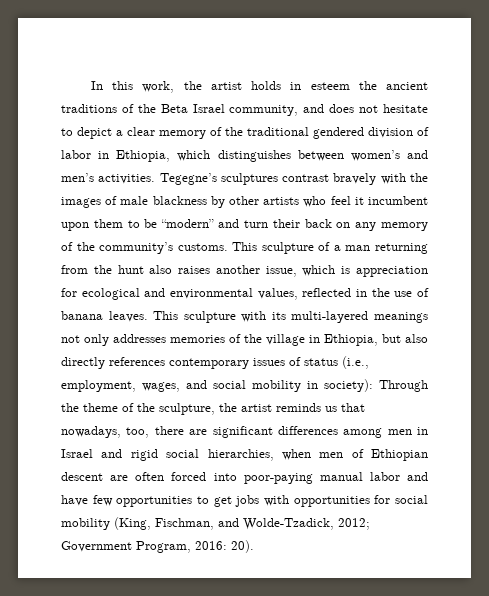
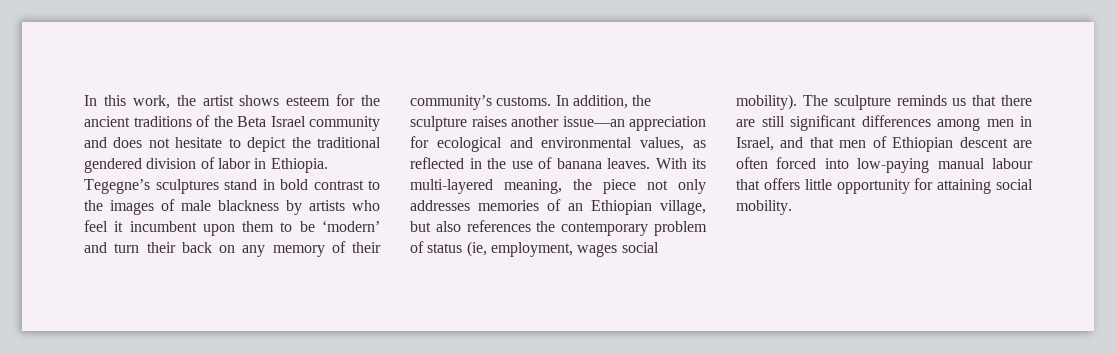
- In this work, the artist holds in esteem the ancient traditions of the Beta Israel community, and does not hesitate to depict a clear memory of the traditional gendered division of labor in Ethiopia, which distinguishes between women’s and men’s activities. Tegegne’s sculptures contrast bravely with the images of male blackness by other artists who feel it incumbent upon them to be “modern” and turn their back on any memory of the community’s customs.
+ In this work, the artist shows esteem for the ancient traditions of the Beta Israel community and does not hesitate to depict the traditional gendered division of labor in Ethiopia. Tegegne’s sculptures stand in bold contrast to the images of male blackness by artists who feel it incumbent upon them to be ‘modern’ and turn their back on any memory of their community’s customs.
- This sculpture of a man returning from the hunt also raises another issue, which is appreciation for ecological and environmental values, reflected in the use of banana leaves.
+ In addition, the sculpture raises another issue—an appreciation for ecological and environmental values, as reflected in the use of banana leaves.
- This sculpture with its multi-layered meanings not only addresses memories of the village in Ethiopia, but also directly references contemporary issues of status (i.e., employment, wages, and social mobility in society): Through the theme of the sculpture, the artist reminds us that nowadays, too, there are significant differences among men in Israel and rigid social hierarchies, when men of Ethiopian descent are often forced into poor-paying manual labor and have few opportunities to get jobs with opportunities for social mobility (King, Fischman, and Wolde-Tzadick, 2012; Government Program, 2016: 20).
+ With its multi-layered meaning, the piece not only addresses memories of an Ethiopian village, but also references the contemporary problem of status (ie, employment, wages social mobility). The sculpture reminds us that there are still significant differences among men in Israel, and that men of Ethiopian descent are often forced into low-paying manual labour that offers little opportunity for attaining social mobility.

